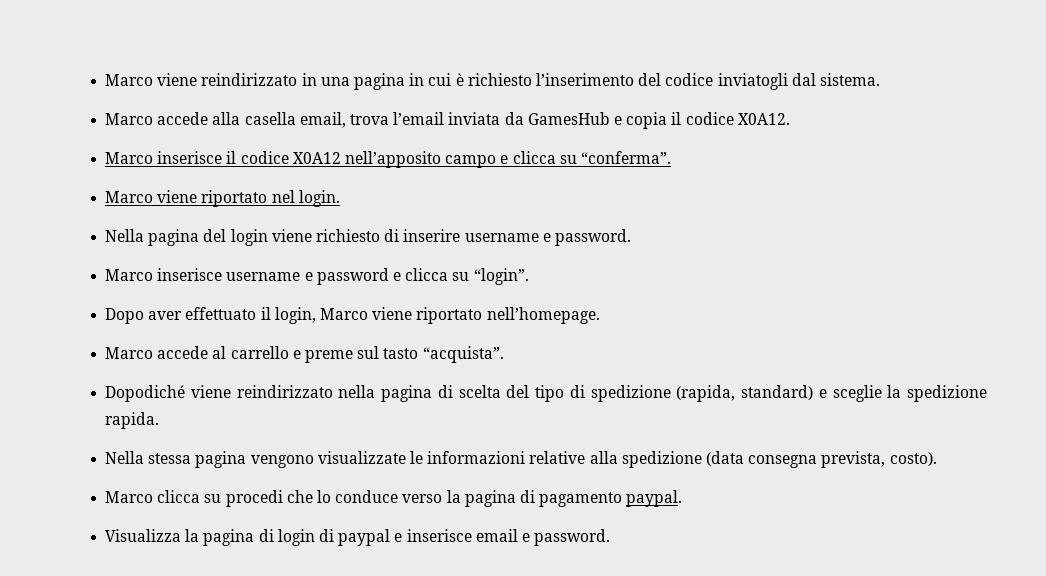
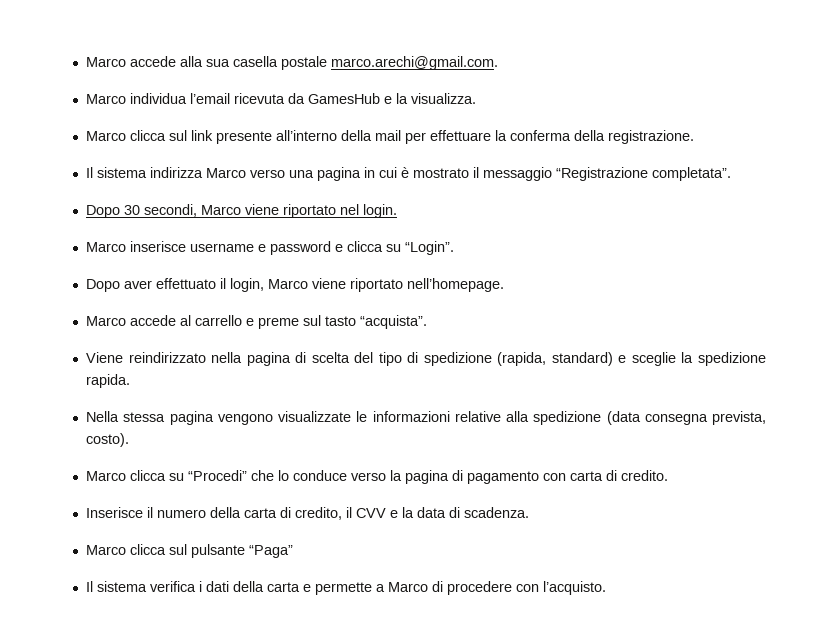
- Marco viene reindirizzato in una pagina in cui è richiesto l’inserimento del codice inviatogli dal sistema.
- Marco accede alla casella email, trova l’email inviata da GamesHub e copia il codice X0A12.
- Marco inserisce il codice X0A12 nell’apposito campo e clicca su “conferma”.
- Marco viene riportato nel login.
+ Marco accede alla sua casella postale marco.arechi@gmail.com.
+ Marco individua l’email ricevuta da GamesHub e la visualizza.
+ Marco clicca sul link presente all’interno della mail per effettuare la conferma della registrazione.
+ Il sistema indirizza Marco verso una pagina in cui è mostrato il messaggio “Registrazione completata”.
+ Dopo 30 secondi, Marco viene riportato nel login.
- Nella pagina del login viene richiesto di inserire username e password.
- Marco inserisce username e password e clicca su “login”.
+ Marco inserisce username e password e clicca su “Login”.
- Dopodiché viene reindirizzato nella pagina di scelta del tipo di spedizione (rapida, standard) e sceglie la spedizione rapida.
+ Viene reindirizzato nella pagina di scelta del tipo di spedizione (rapida, standard) e sceglie la spedizione rapida.
- Marco clicca su procedi che lo conduce verso la pagina di pagamento paypal.
- Visualizza la pagina di login di paypal e inserisce email e password.
+ Marco clicca su “Procedi” che lo conduce verso la pagina di pagamento con carta di credito.
+ Inserisce il numero della carta di credito, il CVV e la data di scadenza.
+ Marco clicca sul pulsante “Paga”
+ Il sistema verifica i dati della carta e permette a Marco di procedere con l’acquisto.

